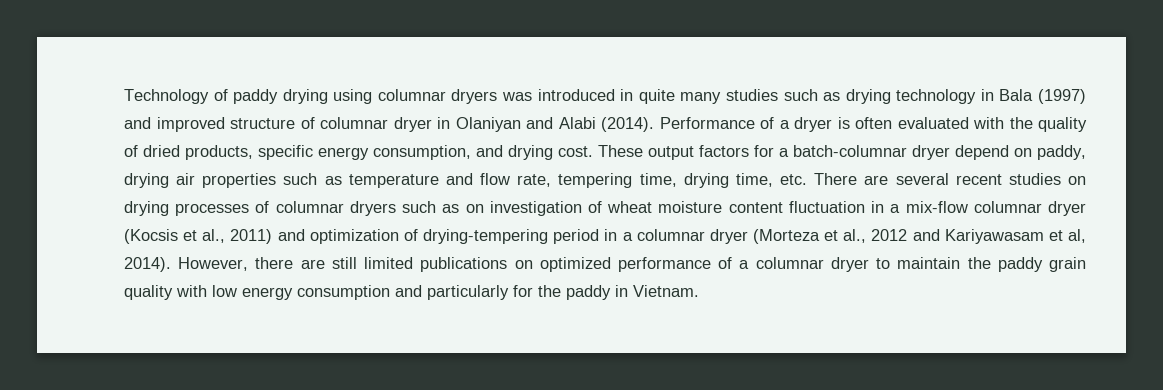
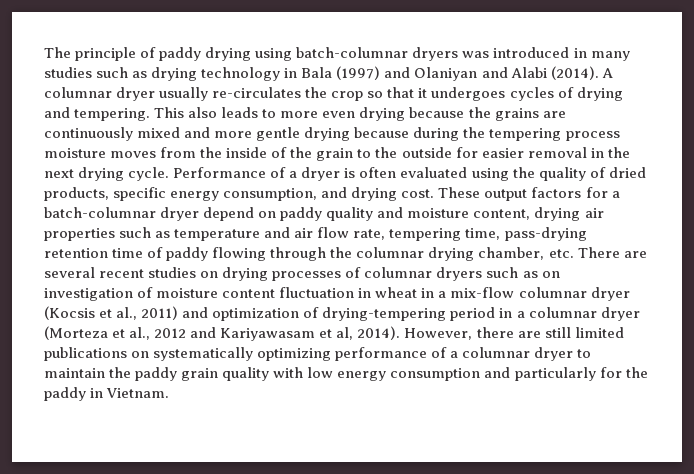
- Technology of paddy drying using columnar dryers was introduced in quite many studies such as drying technology in Bala (1997) and improved structure of columnar dryer in Olaniyan and Alabi (2014).
+ The principle of paddy drying using batch-columnar dryers was introduced in many studies such as drying technology in Bala (1997) and Olaniyan and Alabi (2014). A columnar dryer usually re-circulates the crop so that it undergoes cycles of drying and tempering. This also leads to more even drying because the grains are continuously mixed and more gentle drying because during the tempering process moisture moves from the inside of the grain to the outside for easier removal in the next drying cycle.
- Performance of a dryer is often evaluated with the quality of dried products, specific energy consumption, and drying cost.
+ Performance of a dryer is often evaluated using the quality of dried products, specific energy consumption, and drying cost.
- These output factors for a batch-columnar dryer depend on paddy, drying air properties such as temperature and flow rate, tempering time, drying time, etc. There are several recent studies on drying processes of columnar dryers such as on investigation of wheat moisture content fluctuation in a mix-flow columnar dryer (Kocsis et al., 2011) and optimization of drying-tempering period in a columnar dryer (Morteza et al., 2012 and Kariyawasam et al, 2014).
+ These output factors for a batch-columnar dryer depend on paddy quality and moisture content, drying air properties such as temperature and air flow rate, tempering time, pass-drying retention time of paddy flowing through the columnar drying chamber, etc. There are several recent studies on drying processes of columnar dryers such as on investigation of moisture content fluctuation in wheat in a mix-flow columnar dryer (Kocsis et al., 2011) and optimization of drying-tempering period in a columnar dryer (Morteza et al., 2012 and Kariyawasam et al, 2014).
- However, there are still limited publications on optimized performance of a columnar dryer to maintain the paddy grain quality with low energy consumption and particularly for the paddy in Vietnam.
+ However, there are still limited publications on systematically optimizing performance of a columnar dryer to maintain the paddy grain quality with low energy consumption and particularly for the paddy in Vietnam.

